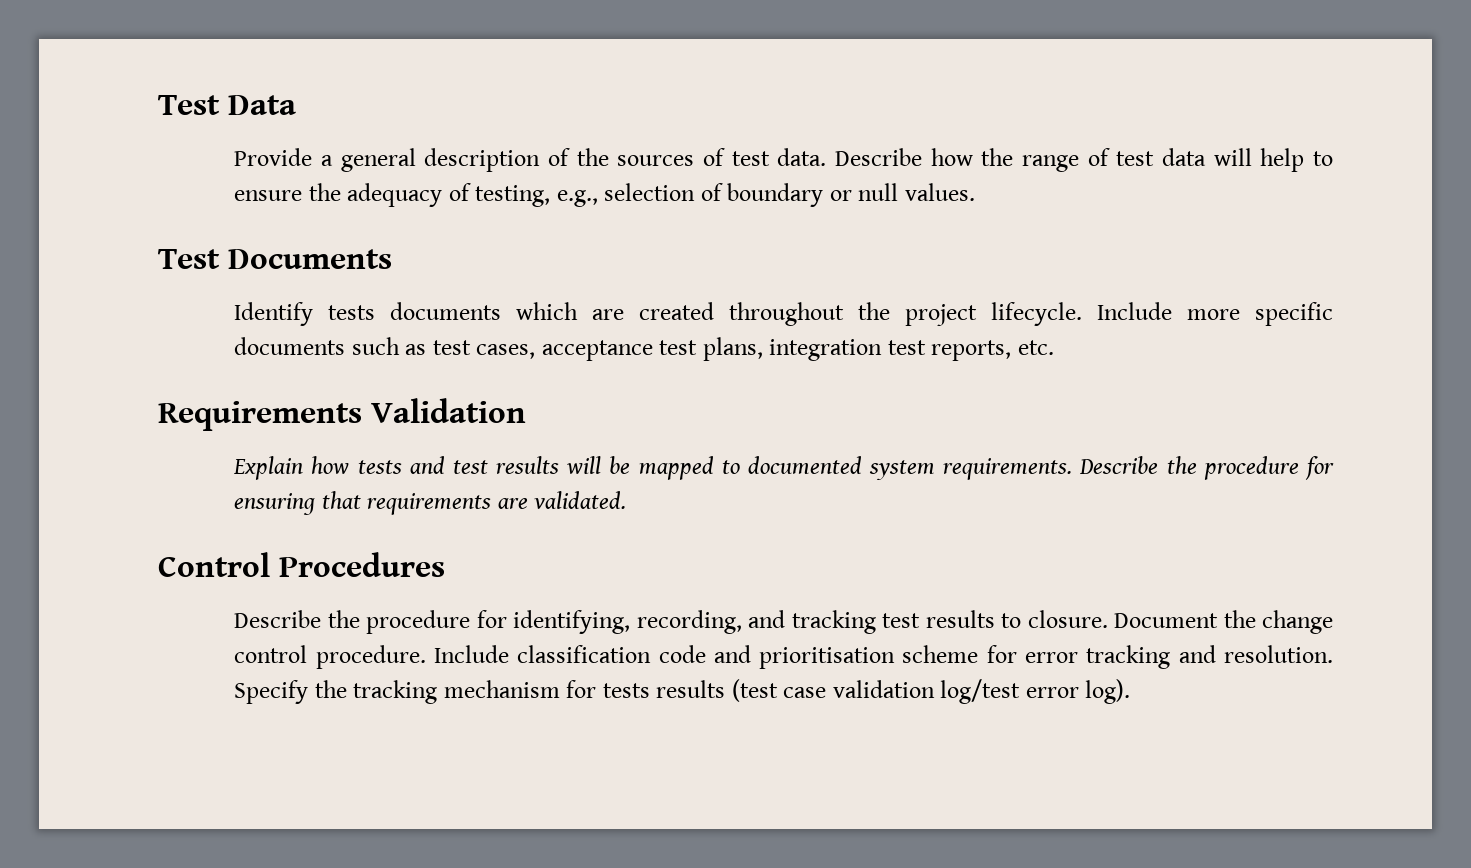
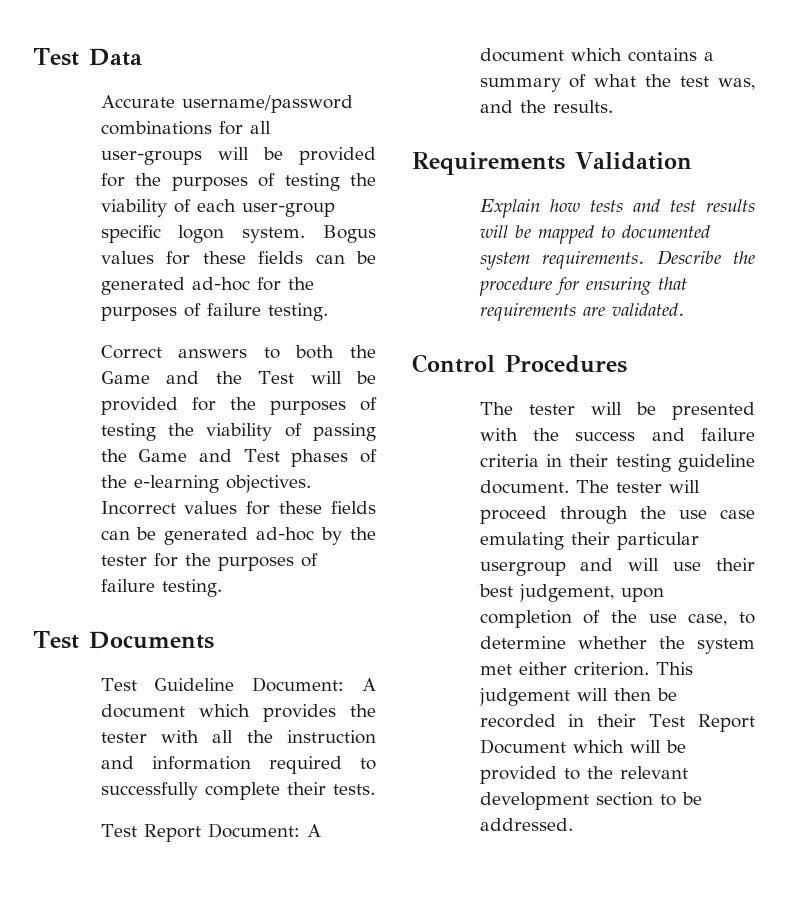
- Provide a general description of the sources of test data. Describe how the range of test data will help to ensure the adequacy of testing, e.g., selection of boundary or null values.
+ Accurate username/password combinations for all user-groups will be provided for the purposes of testing the viability of each user-group specific logon system. Bogus values for these fields can be generated ad-hoc for the purposes of failure testing.
+ Correct answers to both the Game and the Test will be provided for the purposes of testing the viability of passing the Game and Test phases of the e-learning objectives. Incorrect values for these fields can be generated ad-hoc by the tester for the purposes of failure testing.
  Test Documents
- Identify tests documents which are created throughout the project lifecycle. Include more specific documents such as test cases, acceptance test plans, integration test reports, etc.
+ Test Guideline Document: A document which provides the tester with all the instruction and information required to successfully complete their tests.
+ Test Report Document: A document which contains a summary of what the test was, and the results.
- Describe the procedure for identifying, recording, and tracking test results to closure. Document the change control procedure. Include classification code and prioritisation scheme for error tracking and resolution. Specify the tracking mechanism for tests results (test case validation log/test error log).
+ The tester will be presented with the success and failure criteria in their testing guideline document. The tester will proceed through the use case emulating their particular usergroup and will use their best judgement, upon completion of the use case, to determine whether the system met either criterion. This judgement will then be recorded in their Test Report Document which will be provided to the relevant development section to be addressed.

